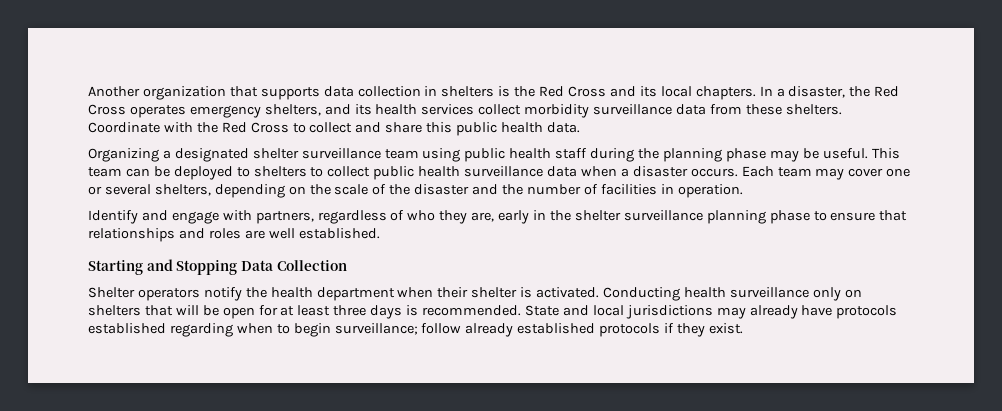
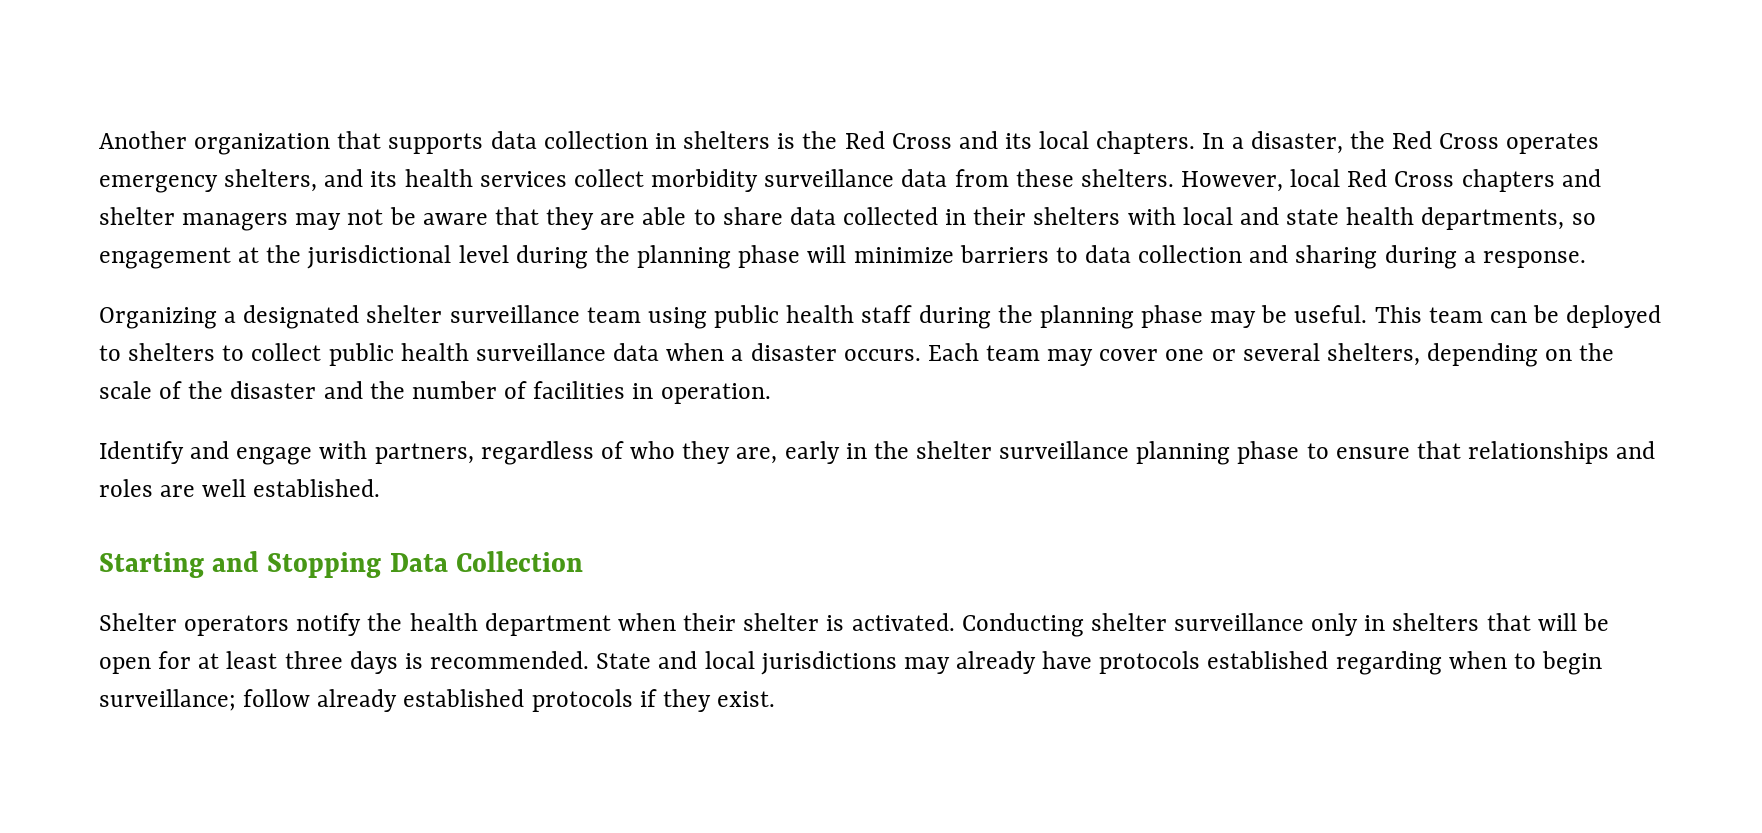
- Coordinate with the Red Cross to collect and share this public health data.
+ However, local Red Cross chapters and shelter managers may not be aware that they are able to share data collected in their shelters with local and state health departments, so engagement at the jurisdictional level during the planning phase will minimize barriers to data collection and sharing during a response.
- Conducting health surveillance only on shelters that will be open for at least three days is recommended.
+ Conducting shelter surveillance only in shelters that will be open for at least three days is recommended.

